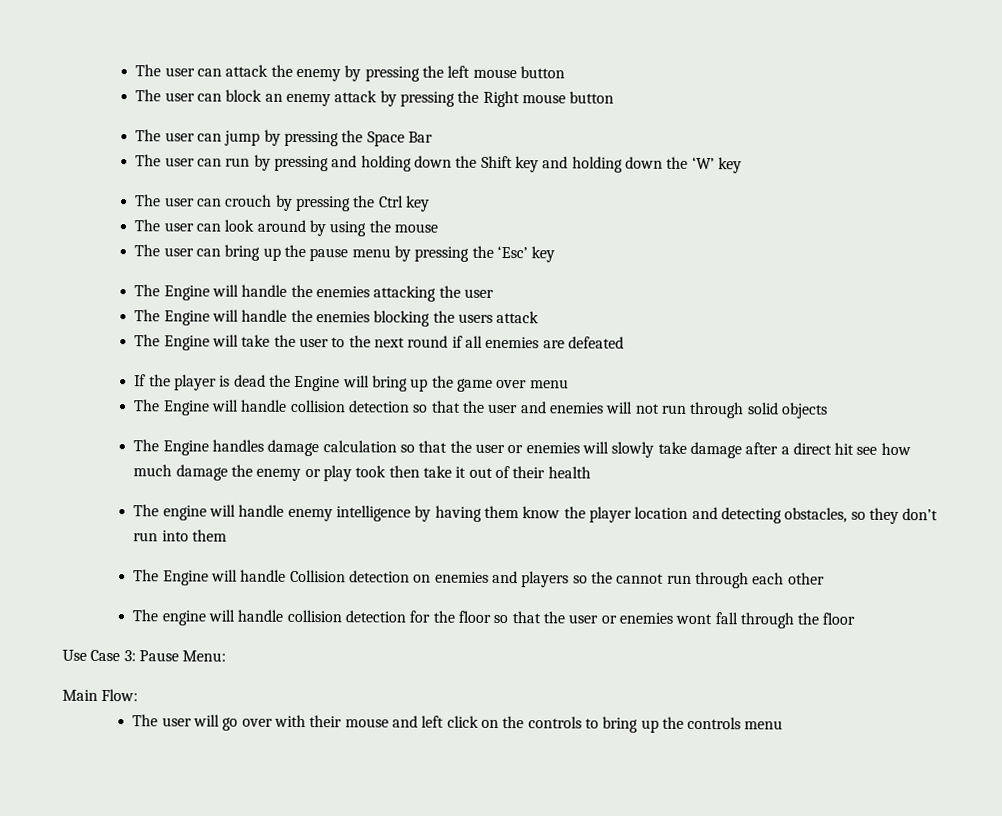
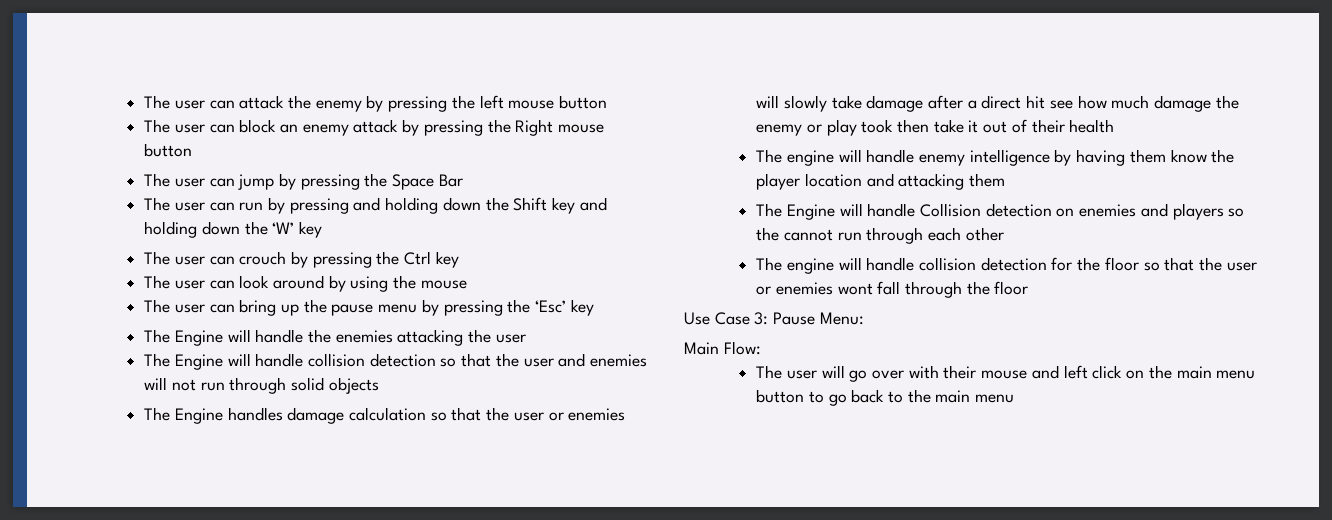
- The Engine will handle the enemies blocking the users attack
- The Engine will take the user to the next round if all enemies are defeated
- If the player is dead the Engine will bring up the game over menu
- The engine will handle enemy intelligence by having them know the player location and detecting obstacles, so they don’t run into them
+ The engine will handle enemy intelligence by having them know the player location and attacking them
- The user will go over with their mouse and left click on the controls to bring up the controls menu
+ The user will go over with their mouse and left click on the main menu button to go back to the main menu

